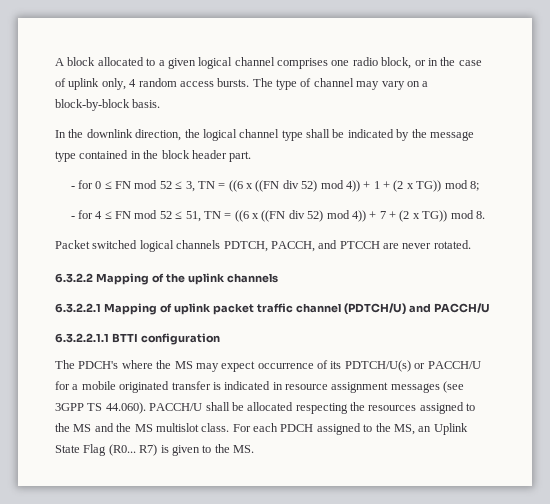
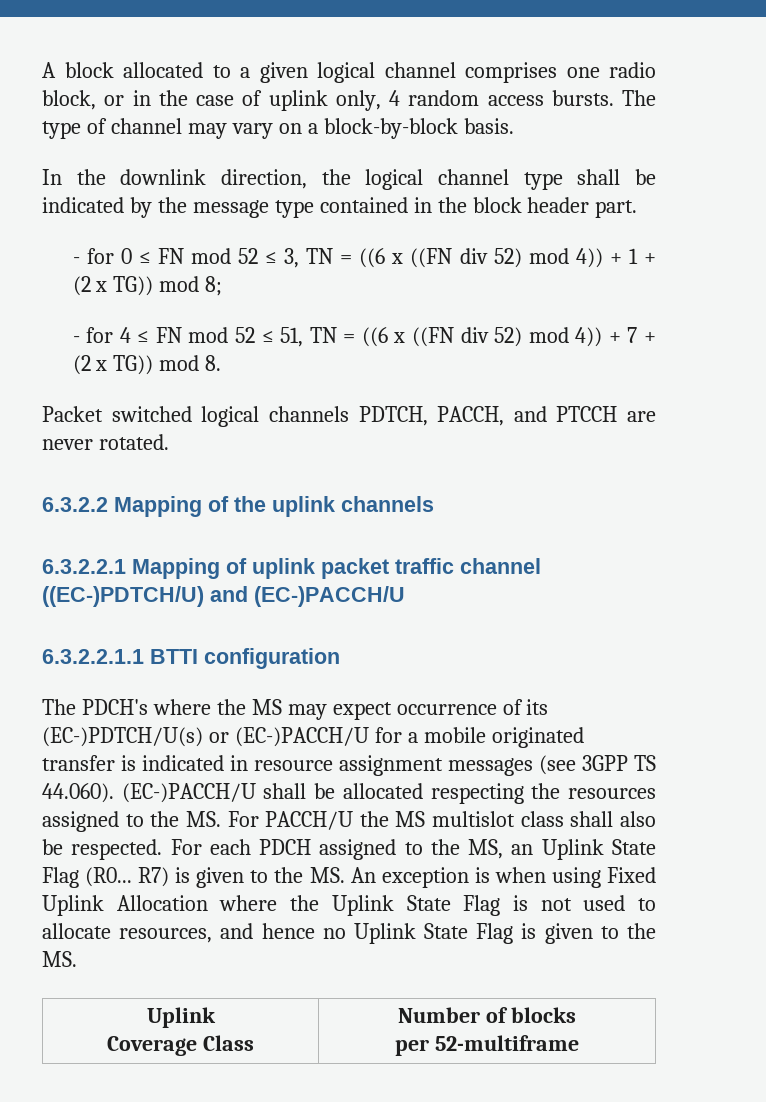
- 6.3.2.2.1 Mapping of uplink packet traffic channel (PDTCH/U) and PACCH/U
+ 6.3.2.2.1 Mapping of uplink packet traffic channel ((EC-)PDTCH/U) and (EC-)PACCH/U
- The PDCH's where the MS may expect occurrence of its PDTCH/U(s) or PACCH/U for a mobile originated transfer is indicated in resource assignment messages (see 3GPP TS 44.060). PACCH/U shall be allocated respecting the resources assigned to the MS and the MS multislot class.
+ The PDCH's where the MS may expect occurrence of its (EC-)PDTCH/U(s) or (EC-)PACCH/U for a mobile originated transfer is indicated in resource assignment messages (see 3GPP TS 44.060). (EC-)PACCH/U shall be allocated respecting the resources assigned to the MS. For PACCH/U the MS multislot class shall also be respected.
- R7) is given to the MS.
+ R7) is given to the MS. An exception is when using Fixed Uplink Allocation where the Uplink State Flag is not used to allocate resources, and hence no Uplink State Flag is given to the MS.
+ Uplink
+ Coverage Class | Number of blocks
+ per 52-multiframe

